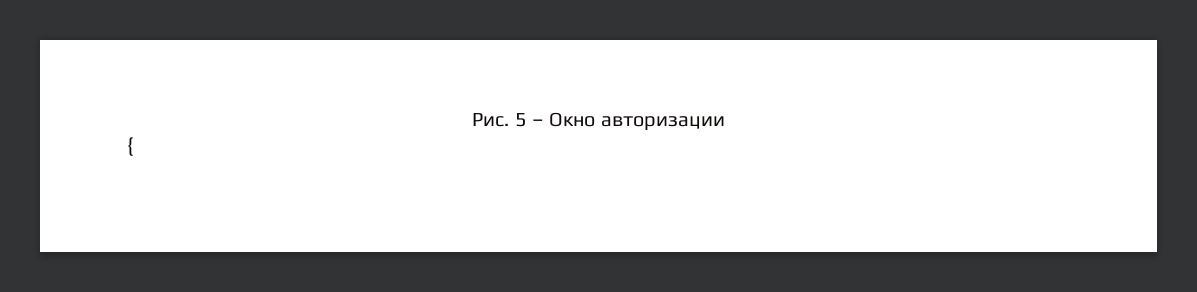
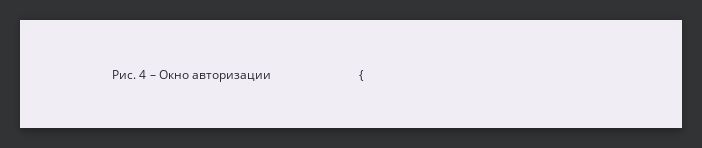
- Рис. 5 – Окно авторизации
+ Рис. 4 – Окно авторизации

